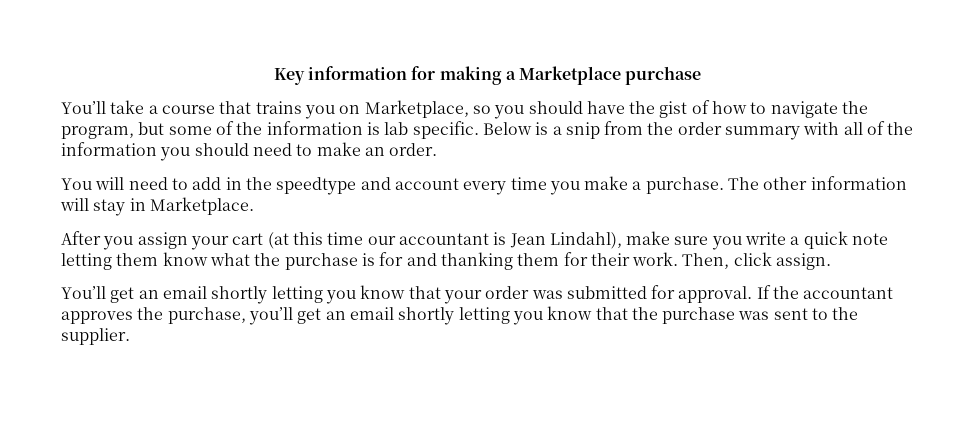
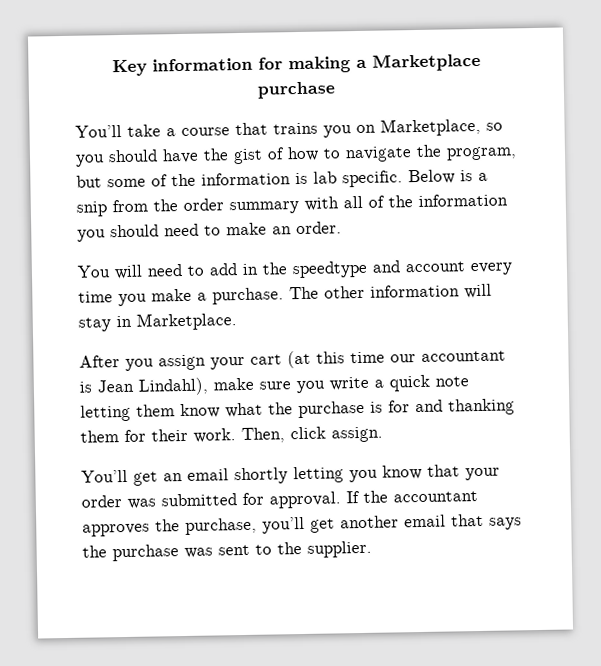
- If the accountant approves the purchase, you’ll get an email shortly letting you know that the purchase was sent to the supplier.
+ If the accountant approves the purchase, you’ll get another email that says the purchase was sent to the supplier.

